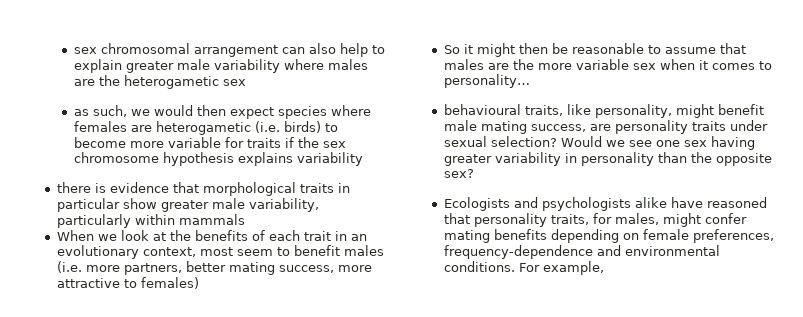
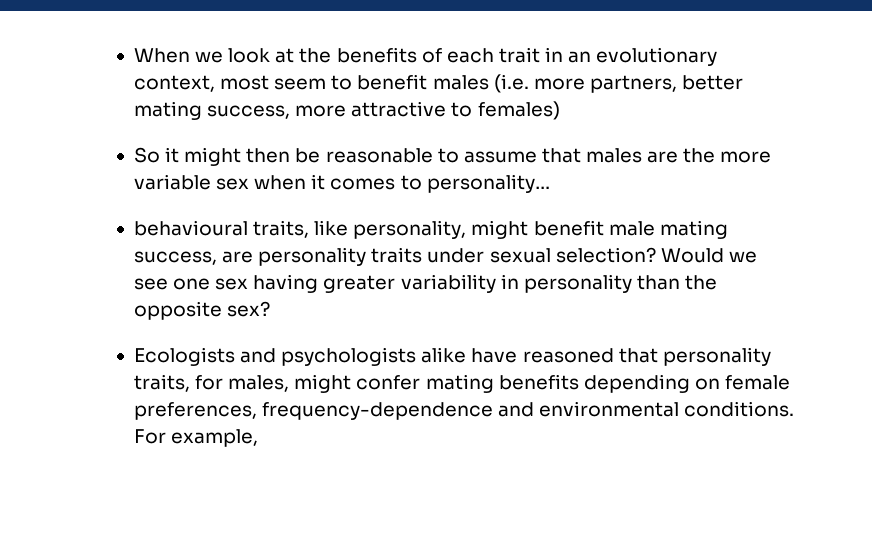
- sex chromosomal arrangement can also help to explain greater male variability where males are the heterogametic sex
- as such, we would then expect species where females are heterogametic (i.e. birds) to become more variable for traits if the sex chromosome hypothesis explains variability
- there is evidence that morphological traits in particular show greater male variability, particularly within mammals

